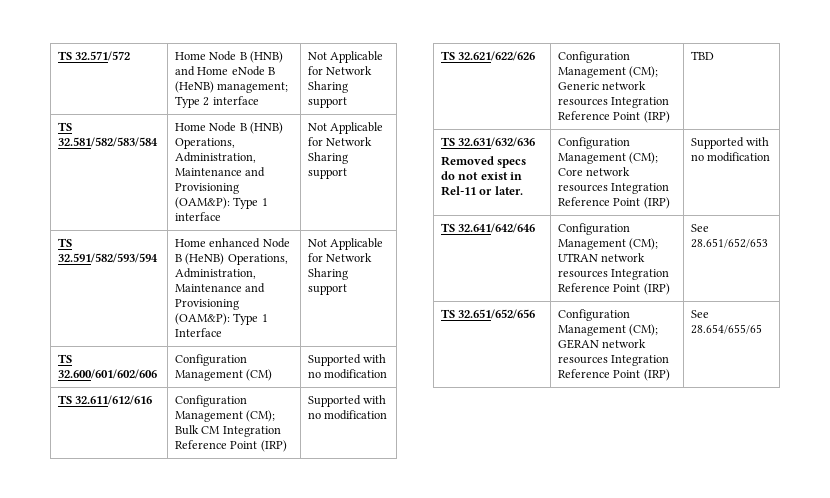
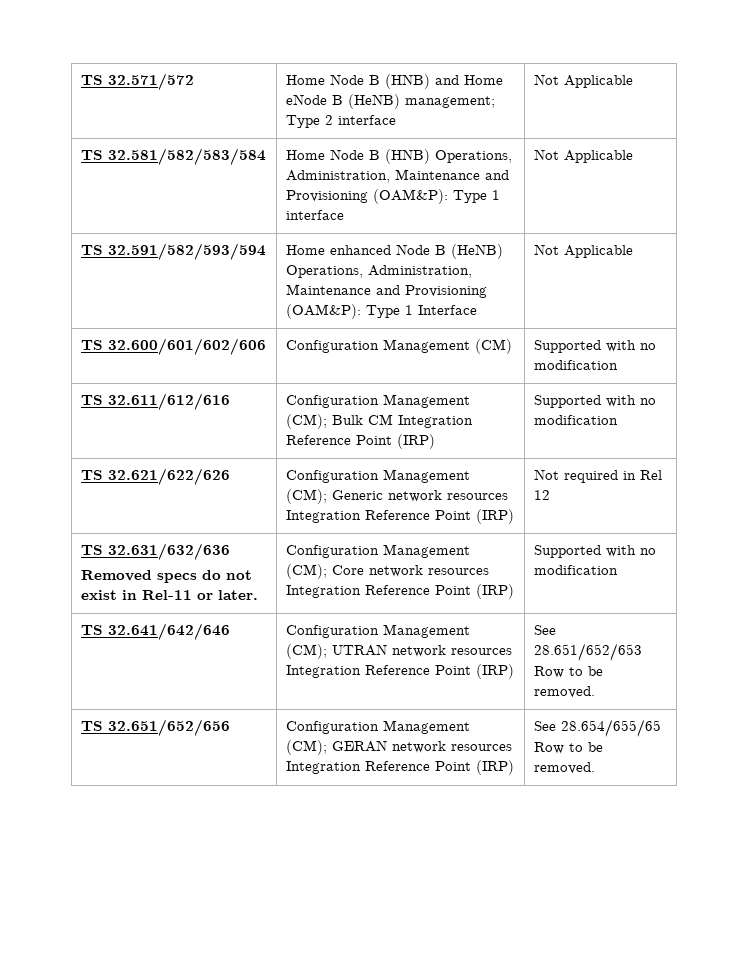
- TS 32.571/572 | Home Node B (HNB) and Home eNode B (HeNB) management; Type 2 interface | Not Applicable for Network Sharing support
+ TS 32.571/572 | Home Node B (HNB) and Home eNode B (HeNB) management; Type 2 interface | Not Applicable
- TS 32.581/582/583/584 | Home Node B (HNB) Operations, Administration, Maintenance and Provisioning (OAM&P): Type 1 interface | Not Applicable for Network Sharing support
+ TS 32.581/582/583/584 | Home Node B (HNB) Operations, Administration, Maintenance and Provisioning (OAM&P): Type 1 interface | Not Applicable
- TS 32.591/582/593/594 | Home enhanced Node B (HeNB) Operations, Administration, Maintenance and Provisioning (OAM&P): Type 1 Interface | Not Applicable for Network Sharing support
+ TS 32.591/582/593/594 | Home enhanced Node B (HeNB) Operations, Administration, Maintenance and Provisioning (OAM&P): Type 1 Interface | Not Applicable
- TS 32.621/622/626 | Configuration Management (CM); Generic network resources Integration Reference Point (IRP) | TBD
+ TS 32.621/622/626 | Configuration Management (CM); Generic network resources Integration Reference Point (IRP) | Not required in Rel 12
- TS 32.641/642/646 | Configuration Management (CM); UTRAN network resources Integration Reference Point (IRP) | See 28.651/652/653
+ TS 32.641/642/646 | Configuration Management (CM); UTRAN network resources Integration Reference Point (IRP) | See 28.651/652/653 Row to be removed.
- TS 32.651/652/656 | Configuration Management (CM); GERAN network resources Integration Reference Point (IRP) | See 28.654/655/65
+ TS 32.651/652/656 | Configuration Management (CM); GERAN network resources Integration Reference Point (IRP) | See 28.654/655/65 Row to be removed.

